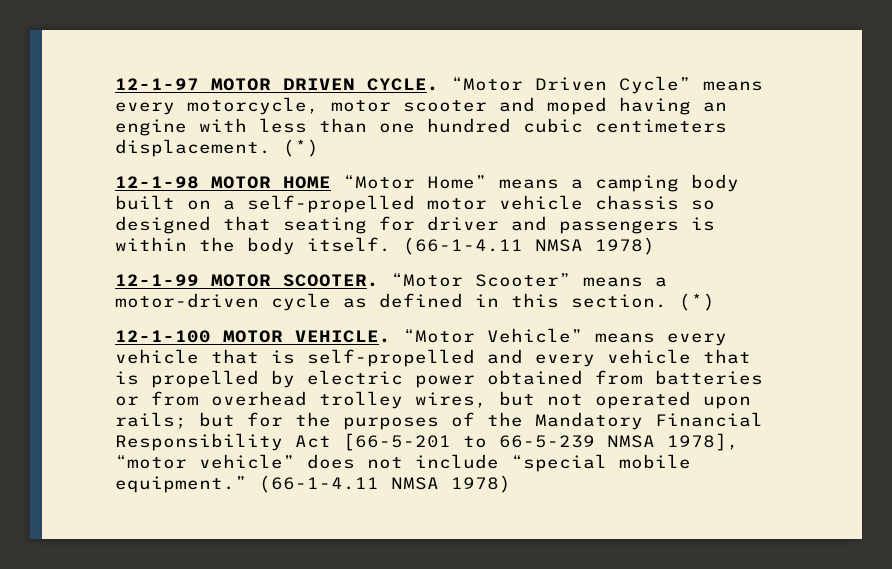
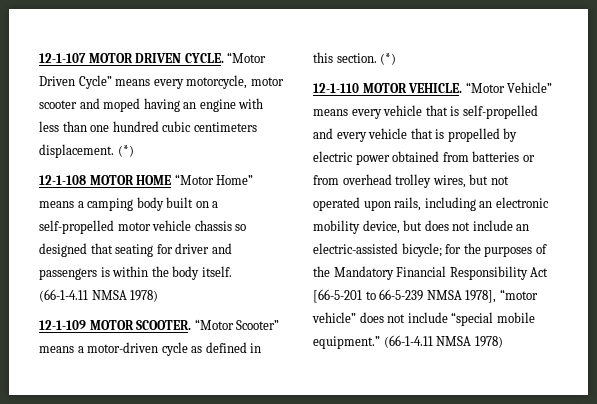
- 12-1-97 MOTOR DRIVEN CYCLE.
+ 12-1-107 MOTOR DRIVEN CYCLE.
- 12-1-98 MOTOR HOME “Motor Home” means a camping body built on a self-propelled motor vehicle chassis so designed that seating for driver and passengers is within the body itself.
+ 12-1-108 MOTOR HOME “Motor Home” means a camping body built on a self-propelled motor vehicle chassis so designed that seating for driver and passengers is within the body itself.
- 12-1-99 MOTOR SCOOTER.
+ 12-1-109 MOTOR SCOOTER.
- 12-1-100 MOTOR VEHICLE.
+ 12-1-110 MOTOR VEHICLE.
- “Motor Vehicle” means every vehicle that is self-propelled and every vehicle that is propelled by electric power obtained from batteries or from overhead trolley wires, but not operated upon rails; but for the purposes of the Mandatory Financial Responsibility Act [66-5-201 to 66-5-239 NMSA 1978], “motor vehicle” does not include “special mobile equipment.”
+ “Motor Vehicle” means every vehicle that is self-propelled and every vehicle that is propelled by electric power obtained from batteries or from overhead trolley wires, but not operated upon rails, including an electronic mobility device, but does not include an electric-assisted bicycle; for the purposes of the Mandatory Financial Responsibility Act [66-5-201 to 66-5-239 NMSA 1978], “motor vehicle” does not include “special mobile equipment.”

